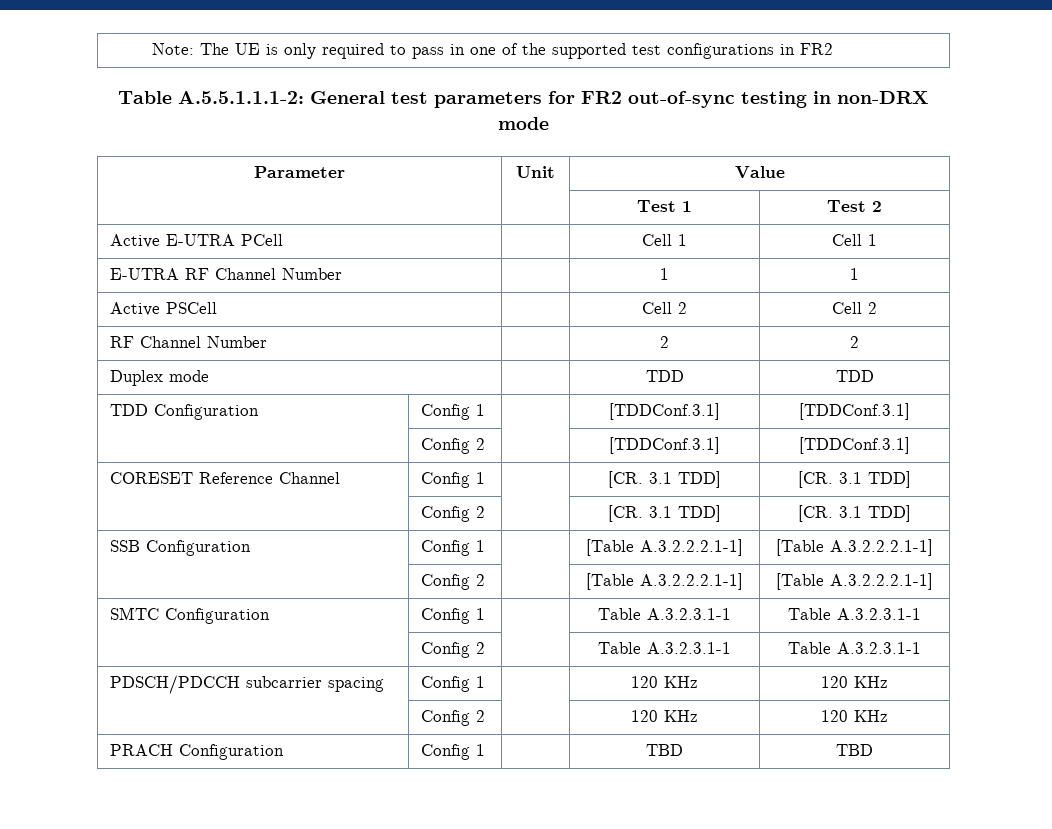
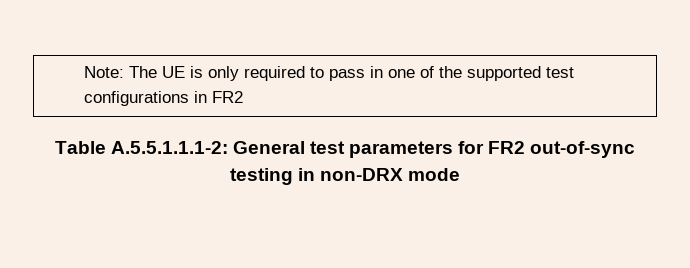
- Parameter | Unit | Value
- | | Test 1 | Test 2
- Active E-UTRA PCell | | Cell 1 | Cell 1
- E-UTRA RF Channel Number | | 1 | 1
- Active PSCell | | Cell 2 | Cell 2
- RF Channel Number | | 2 | 2
- Duplex mode | | TDD | TDD
- TDD Configuration | Config 1 | | [TDDConf.3.1] | [TDDConf.3.1]
- | Config 2 | | [TDDConf.3.1] | [TDDConf.3.1]
- CORESET Reference Channel | Config 1 | | [CR. 3.1 TDD] | [CR. 3.1 TDD]
- | Config 2 | | [CR. 3.1 TDD] | [CR. 3.1 TDD]
- SSB Configuration | Config 1 | | [Table A.3.2.2.2.1-1] | [Table A.3.2.2.2.1-1]
- | Config 2 | | [Table A.3.2.2.2.1-1] | [Table A.3.2.2.2.1-1]
- SMTC Configuration | Config 1 | | Table A.3.2.3.1-1 | Table A.3.2.3.1-1
- | Config 2 | | Table A.3.2.3.1-1 | Table A.3.2.3.1-1
- PDSCH/PDCCH subcarrier spacing | Config 1 | | 120 KHz | 120 KHz
- | Config 2 | | 120 KHz | 120 KHz
- PRACH Configuration | Config 1 | | TBD | TBD

